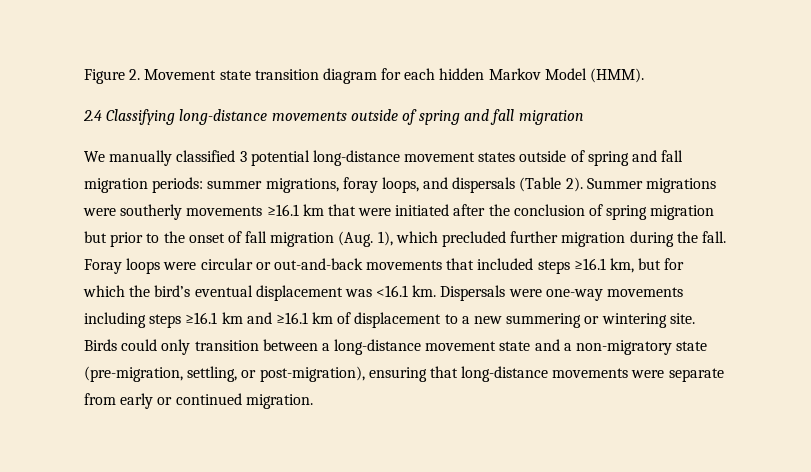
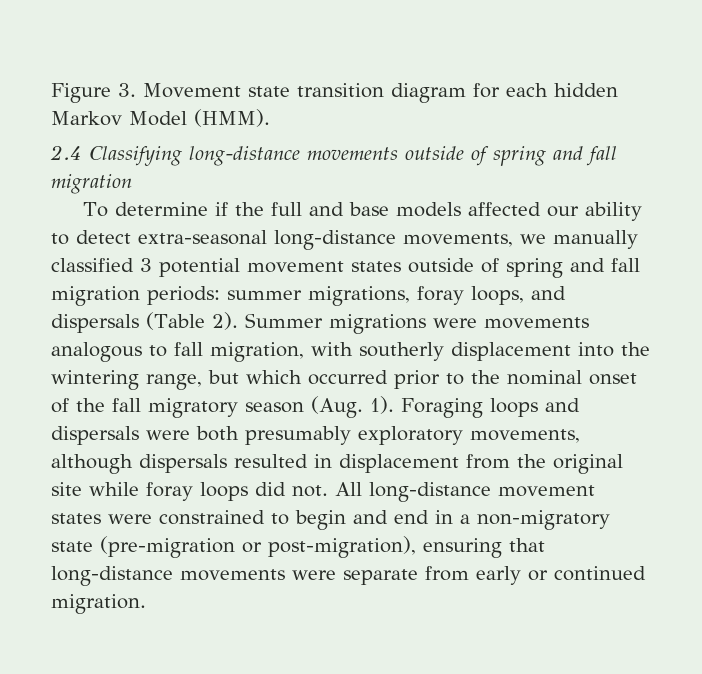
- Figure 2. Movement state transition diagram for each hidden Markov Model (HMM).
+ Figure 3. Movement state transition diagram for each hidden Markov Model (HMM).
- We manually classified 3 potential long-distance movement states outside of spring and fall migration periods: summer migrations, foray loops, and dispersals (Table 2).
+ To determine if the full and base models affected our ability to detect extra-seasonal long-distance movements, we manually classified 3 potential movement states outside of spring and fall migration periods: summer migrations, foray loops, and dispersals (Table 2).
- Summer migrations were southerly movements ≥16.1 km that were initiated after the conclusion of spring migration but prior to the onset of fall migration (Aug. 1), which precluded further migration during the fall. Foray loops were circular or out-and-back movements that included steps ≥16.1 km, but for which the bird’s eventual displacement was <16.1 km. Dispersals were one-way movements including steps ≥16.1 km and ≥16.1 km of displacement to a new summering or wintering site. Birds could only transition between a long-distance movement state and a non-migratory state (pre-migration, settling, or post-migration), ensuring that long-distance movements were separate from early or continued migration.
+ Summer migrations were movements analogous to fall migration, with southerly displacement into the wintering range, but which occurred prior to the nominal onset of the fall migratory season (Aug. 1). Foraging loops and dispersals were both presumably exploratory movements, although dispersals resulted in displacement from the original site while foray loops did not. All long-distance movement states were constrained to begin and end in a non-migratory state (pre-migration or post-migration), ensuring that long-distance movements were separate from early or continued migration.

